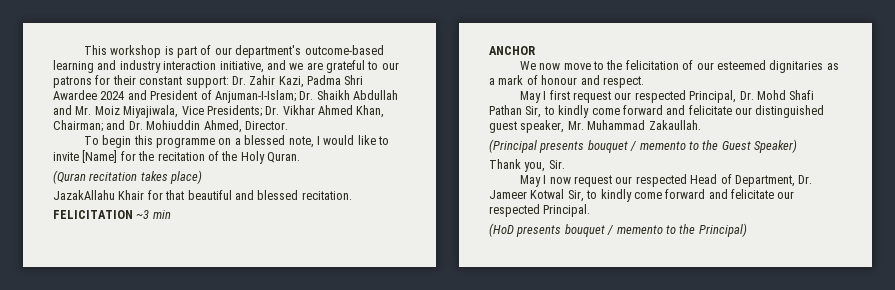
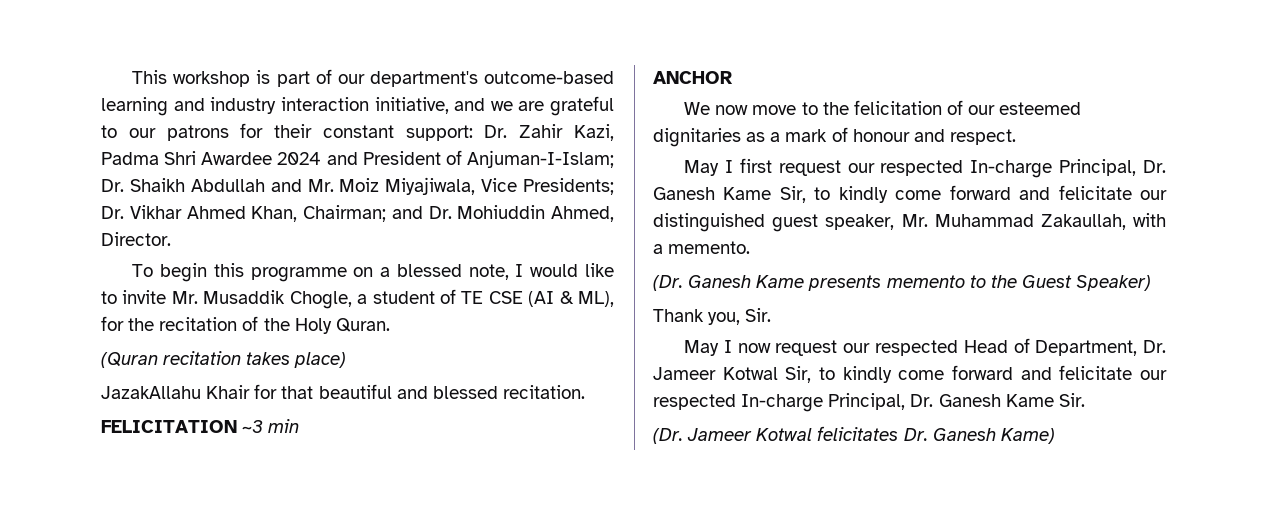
- To begin this programme on a blessed note, I would like to invite [Name] for the recitation of the Holy Quran.
+ To begin this programme on a blessed note, I would like to invite Mr. Musaddik Chogle, a student of TE CSE (AI & ML), for the recitation of the Holy Quran.
- May I first request our respected Principal, Dr. Mohd Shafi Pathan Sir, to kindly come forward and felicitate our distinguished guest speaker, Mr. Muhammad Zakaullah.
- (Principal presents bouquet / memento to the Guest Speaker)
+ May I first request our respected In-charge Principal, Dr. Ganesh Kame Sir, to kindly come forward and felicitate our distinguished guest speaker, Mr. Muhammad Zakaullah, with a memento.
+ (Dr. Ganesh Kame presents memento to the Guest Speaker)
- May I now request our respected Head of Department, Dr. Jameer Kotwal Sir, to kindly come forward and felicitate our respected Principal.
- (HoD presents bouquet / memento to the Principal)
+ May I now request our respected Head of Department, Dr. Jameer Kotwal Sir, to kindly come forward and felicitate our respected In-charge Principal, Dr. Ganesh Kame Sir.
+ (Dr. Jameer Kotwal felicitates Dr. Ganesh Kame)

